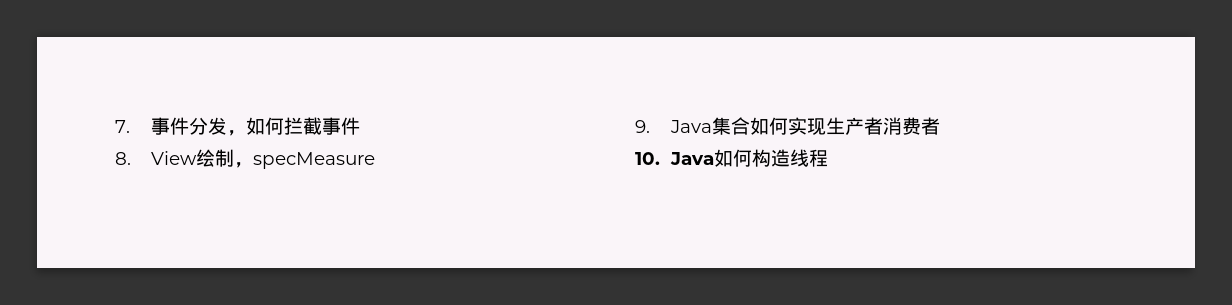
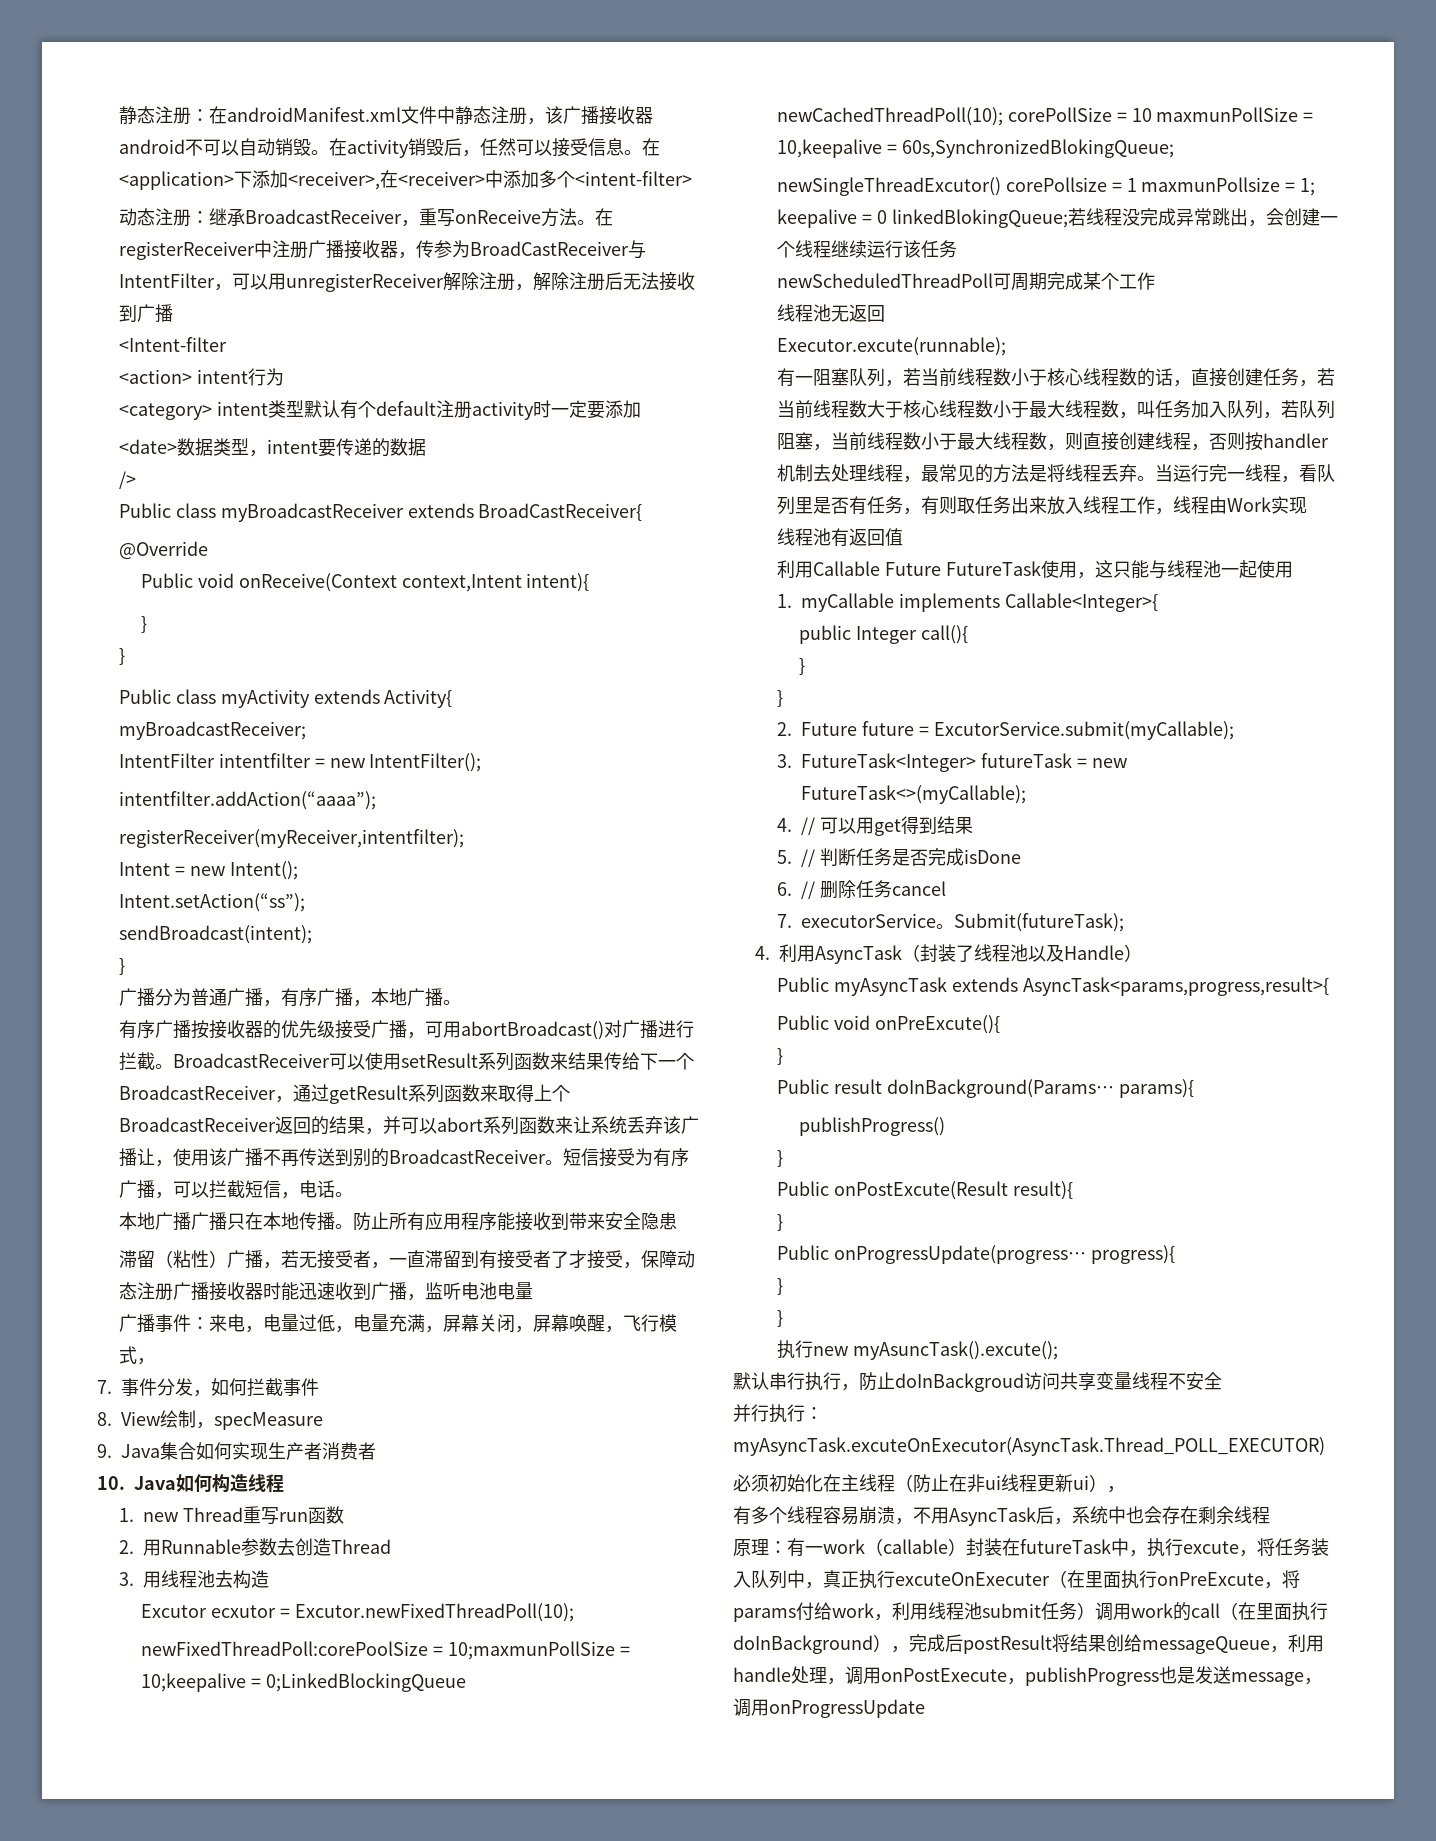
+ 静态注册：在androidManifest.xml文件中静态注册，该广播接收器android不可以自动销毁。在activity销毁后，任然可以接受信息。在<application>下添加<receiver>,在<receiver>中添加多个<intent-filter>
+ 动态注册：继承BroadcastReceiver，重写onReceive方法。在registerReceiver中注册广播接收器，传参为BroadCastReceiver与IntentFilter，可以用unregisterReceiver解除注册，解除注册后无法接收到广播
+ <Intent-filter
+ <action> intent行为
+ <category> intent类型默认有个default注册activity时一定要添加
+ <date>数据类型，intent要传递的数据
+ />
+ Public class myBroadcastReceiver extends BroadCastReceiver{
+ @Override
+ Public void onReceive(Context context,Intent intent){
+ }
+ }
+ Public class myActivity extends Activity{
+ myBroadcastReceiver;
+ IntentFilter intentfilter = new IntentFilter();
+ intentfilter.addAction(“aaaa”);
+ registerReceiver(myReceiver,intentfilter);
+ Intent = new Intent();
+ Intent.setAction(“ss”);
+ sendBroadcast(intent);
+ }
+ 广播分为普通广播，有序广播，本地广播。
+ 有序广播按接收器的优先级接受广播，可用abortBroadcast()对广播进行拦截。BroadcastReceiver可以使用setResult系列函数来结果传给下一个BroadcastReceiver，通过getResult系列函数来取得上个BroadcastReceiver返回的结果，并可以abort系列函数来让系统丢弃该广播让，使用该广播不再传送到别的BroadcastReceiver。短信接受为有序广播，可以拦截短信，电话。
+ 本地广播广播只在本地传播。防止所有应用程序能接收到带来安全隐患
+ 滞留（粘性）广播，若无接受者，一直滞留到有接受者了才接受，保障动态注册广播接收器时能迅速收到广播，监听电池电量
+ 广播事件：来电，电量过低，电量充满，屏幕关闭，屏幕唤醒，飞行模式，
+ 1. new Thread重写run函数
+ 2.用Runnable参数去创造Thread
+ 3.用线程池去构造
+ Excutor ecxutor = Excutor.newFixedThreadPoll(10);
+ newFixedThreadPoll:corePoolSize = 10;maxmunPollSize = 10;keepalive = 0;LinkedBlockingQueue
+ newCachedThreadPoll(10); corePollSize = 10 maxmunPollSize = 10,keepalive = 60s,SynchronizedBlokingQueue;
+ newSingleThreadExcutor() corePollsize = 1 maxmunPollsize = 1; keepalive = 0 linkedBlokingQueue;若线程没完成异常跳出，会创建一个线程继续运行该任务
+ newScheduledThreadPoll可周期完成某个工作
+ 线程池无返回
+ Executor.excute(runnable);
+ 有一阻塞队列，若当前线程数小于核心线程数的话，直接创建任务，若当前线程数大于核心线程数小于最大线程数，叫任务加入队列，若队列阻塞，当前线程数小于最大线程数，则直接创建线程，否则按handler机制去处理线程，最常见的方法是将线程丢弃。当运行完一线程，看队列里是否有任务，有则取任务出来放入线程工作，线程由Work实现
+ 线程池有返回值
+ 利用Callable Future FutureTask使用，这只能与线程池一起使用
+ 1. myCallable implements Callable<Integer>{
+ public Integer call(){
+ }
+ }
+ 2. Future future = ExcutorService.submit(myCallable);
+ 3. FutureTask<Integer> futureTask = new FutureTask<>(myCallable);
+ 4. // 可以用get得到结果
+ 5. // 判断任务是否完成isDone
+ 6. // 删除任务cancel
+ 7. executorService。Submit(futureTask);
+ 4.利用AsyncTask（封装了线程池以及Handle）
+ Public myAsyncTask extends AsyncTask<params,progress,result>{
+ Public void onPreExcute(){
+ }
+ Public result doInBackground(Params… params){
+ publishProgress()
+ }
+ Public onPostExcute(Result result){
+ }
+ Public onProgressUpdate(progress… progress){
+ }
+ }
+ 执行new myAsuncTask().excute();
+ 默认串行执行，防止doInBackgroud访问共享变量线程不安全
+ 并行执行：myAsyncTask.excuteOnExecutor(AsyncTask.Thread_POLL_EXECUTOR)
+ 必须初始化在主线程（防止在非ui线程更新ui），
+ 有多个线程容易崩溃，不用AsyncTask后，系统中也会存在剩余线程
+ 原理：有一work（callable）封装在futureTask中，执行excute，将任务装入队列中，真正执行excuteOnExecuter（在里面执行onPreExcute，将params付给work，利用线程池submit任务）调用work的call（在里面执行doInBackground），完成后postResult将结果创给messageQueue，利用handle处理，调用onPostExecute，publishProgress也是发送message，调用onProgressUpdate

